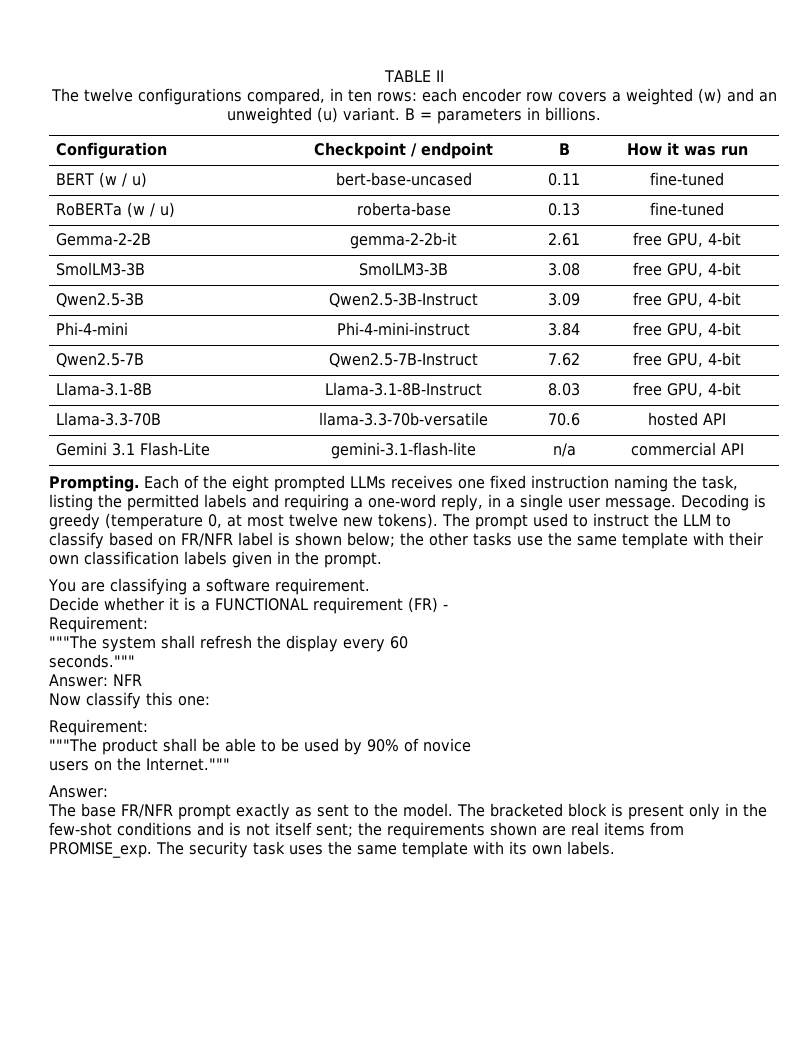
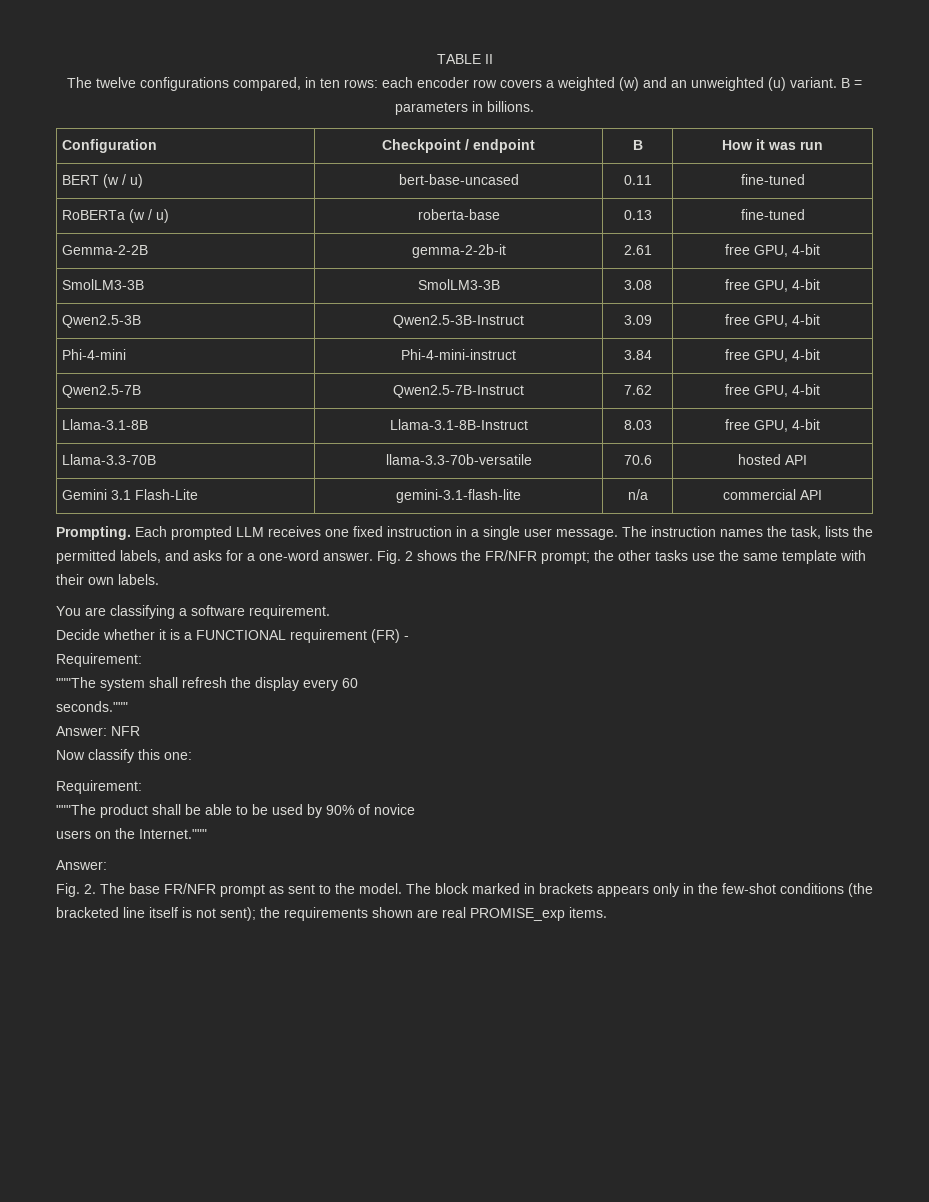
- Each of the eight prompted LLMs receives one fixed instruction naming the task, listing the permitted labels and requiring a one-word reply, in a single user message.
+ Each prompted LLM receives one fixed instruction in a single user message.
- Decoding is greedy (temperature 0, at most twelve new tokens). The prompt used to instruct the LLM to classify based on FR/NFR label is shown below; the other tasks use the same template with their own classification labels given in the prompt.
+ The instruction names the task, lists the permitted labels, and asks for a one-word answer. Fig. 2 shows the FR/NFR prompt; the other tasks use the same template with their own labels.
- The base FR/NFR prompt exactly as sent to the model.
+ Fig. 2. The base FR/NFR prompt as sent to the model.
- The bracketed block is present only in the few-shot conditions and is not itself sent; the requirements shown are real items from PROMISE_exp. The security task uses the same template with its own labels.
+ The block marked in brackets appears only in the few-shot conditions (the bracketed line itself is not sent); the requirements shown are real PROMISE_exp items.

